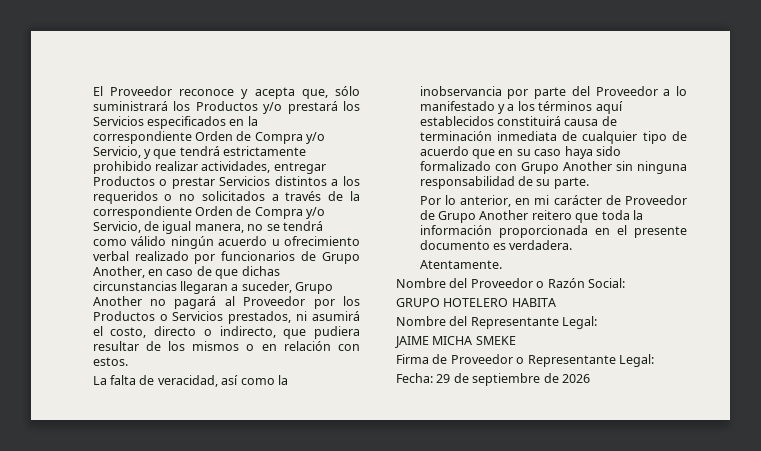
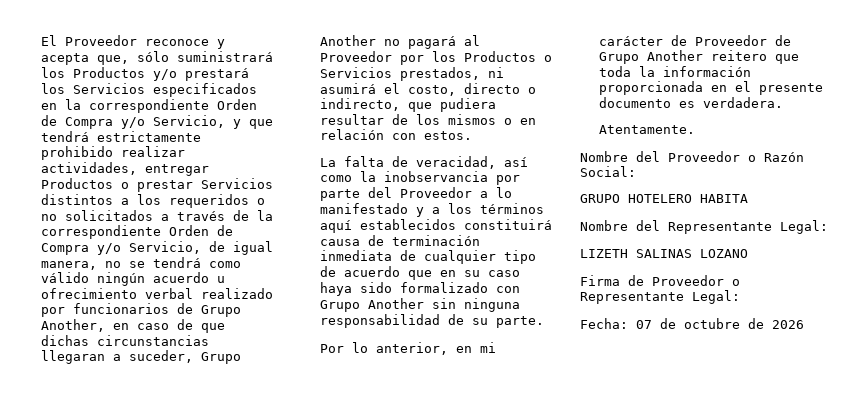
- JAIME MICHA SMEKE
+ LIZETH SALINAS LOZANO
- Fecha: 29 de septiembre de 2026
+ Fecha: 07 de octubre de 2026

